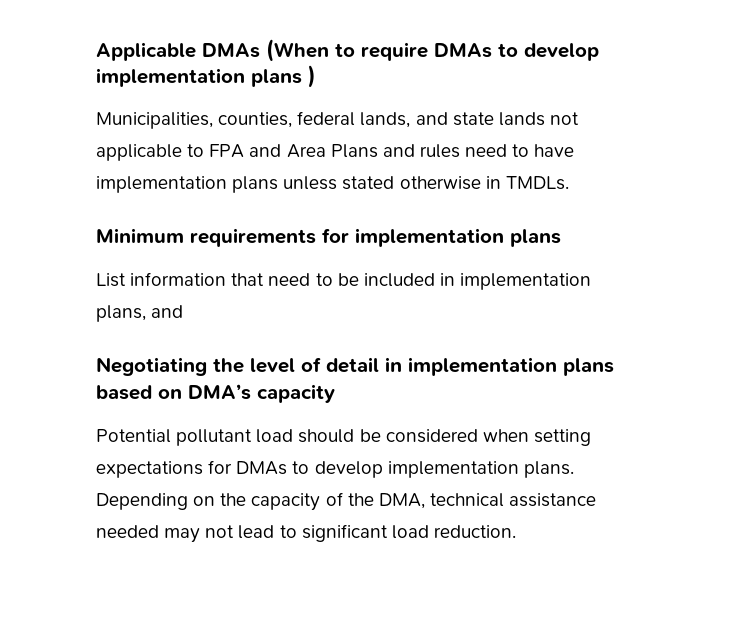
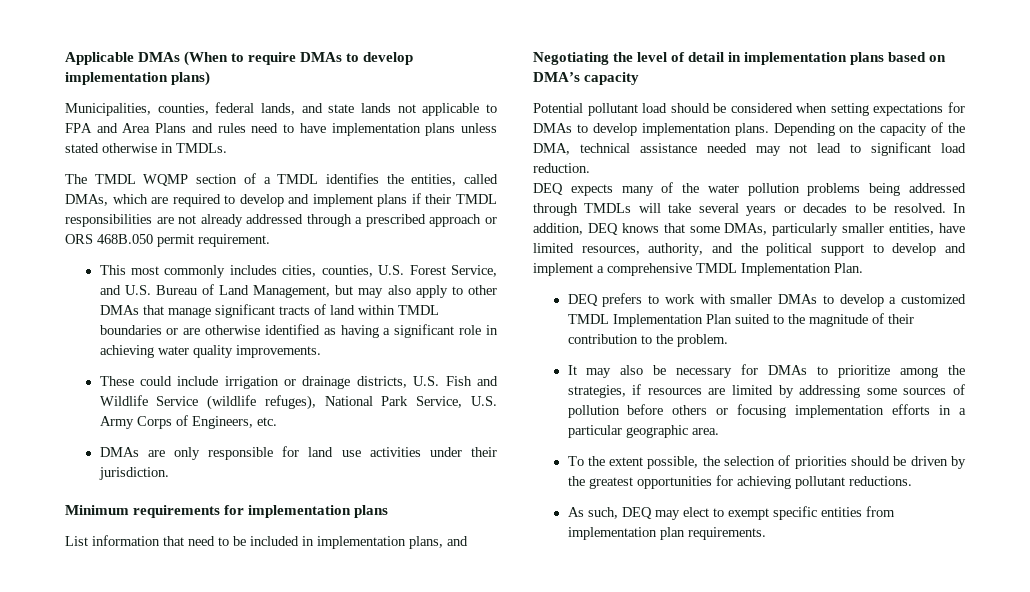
- Applicable DMAs (When to require DMAs to develop implementation plans )
+ Applicable DMAs (When to require DMAs to develop implementation plans)
+ The TMDL WQMP section of a TMDL identifies the entities, called DMAs, which are required to develop and implement plans if their TMDL responsibilities are not already addressed through a prescribed approach or ORS 468B.050 permit requirement.
+ This most commonly includes cities, counties, U.S. Forest Service, and U.S. Bureau of Land Management, but may also apply to other DMAs that manage significant tracts of land within TMDL boundaries or are otherwise identified as having a significant role in achieving water quality improvements.
+ These could include irrigation or drainage districts, U.S. Fish and Wildlife Service (wildlife refuges), National Park Service, U.S. Army Corps of Engineers, etc.
+ DMAs are only responsible for land use activities under their jurisdiction.
+ DEQ expects many of the water pollution problems being addressed through TMDLs will take several years or decades to be resolved. In addition, DEQ knows that some DMAs, particularly smaller entities, have limited resources, authority, and the political support to develop and implement a comprehensive TMDL Implementation Plan.
+ DEQ prefers to work with smaller DMAs to develop a customized TMDL Implementation Plan suited to the magnitude of their contribution to the problem.
+ It may also be necessary for DMAs to prioritize among the strategies, if resources are limited by addressing some sources of pollution before others or focusing implementation efforts in a particular geographic area.
+ To the extent possible, the selection of priorities should be driven by the greatest opportunities for achieving pollutant reductions.
+ As such, DEQ may elect to exempt specific entities from implementation plan requirements.

